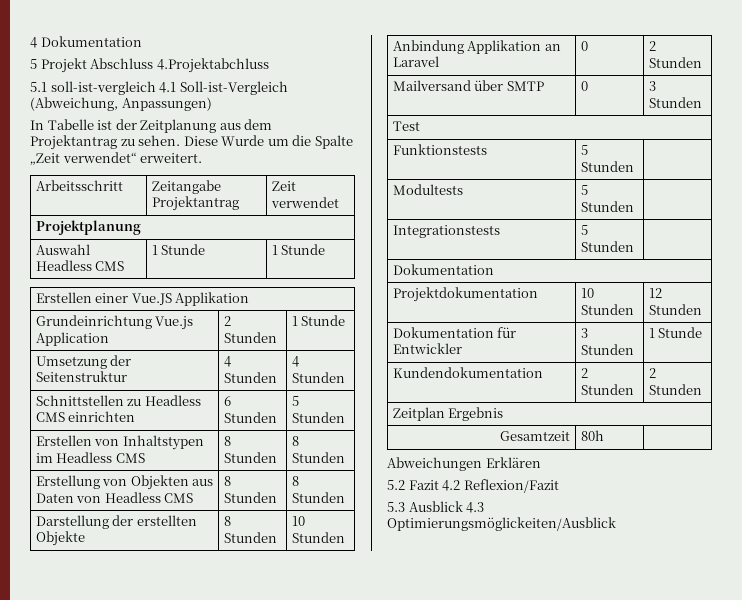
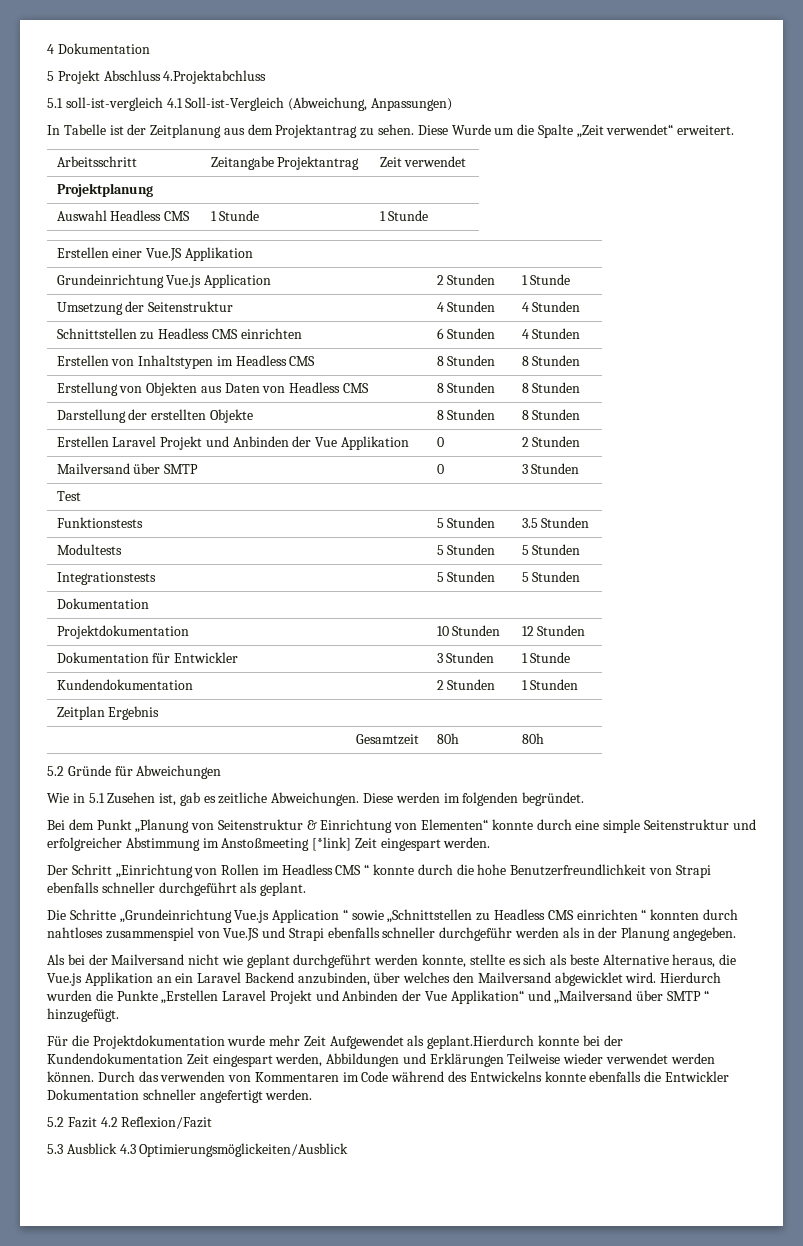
- Schnittstellen zu Headless CMS einrichten | 6 Stunden | 5 Stunden
+ Schnittstellen zu Headless CMS einrichten | 6 Stunden | 4 Stunden
- Darstellung der erstellten Objekte | 8 Stunden | 10 Stunden
- Anbindung Applikation an Laravel | 0 | 2 Stunden
+ Darstellung der erstellten Objekte | 8 Stunden | 8 Stunden
+ Erstellen Laravel Projekt und Anbinden der Vue Applikation | 0 | 2 Stunden
- Funktionstests | 5 Stunden |
+ Funktionstests | 5 Stunden | 3.5 Stunden
- Modultests | 5 Stunden |
+ Modultests | 5 Stunden | 5 Stunden
- Integrationstests | 5 Stunden |
+ Integrationstests | 5 Stunden | 5 Stunden
- Kundendokumentation | 2 Stunden | 2 Stunden
+ Kundendokumentation | 2 Stunden | 1 Stunden
- Gesamtzeit | 80h |
- Abweichungen Erklären
+ Gesamtzeit | 80h | 80h
+ 5.2 Gründe für Abweichungen
+ Wie in 5.1 Zusehen ist, gab es zeitliche Abweichungen. Diese werden im folgenden begründet.
+ Bei dem Punkt „Planung von Seitenstruktur & Einrichtung von Elementen“ konnte durch eine simple Seitenstruktur und erfolgreicher Abstimmung im Anstoßmeeting [*link] Zeit eingespart werden.
+ Der Schritt „Einrichtung von Rollen im Headless CMS “ konnte durch die hohe Benutzerfreundlichkeit von Strapi ebenfalls schneller durchgeführt als geplant.
+ Die Schritte „Grundeinrichtung Vue.js Application “ sowie „Schnittstellen zu Headless CMS einrichten “ konnten durch nahtloses zusammenspiel von Vue.JS und Strapi ebenfalls schneller durchgeführ werden als in der Planung angegeben.
+ Als bei der Mailversand nicht wie geplant durchgeführt werden konnte, stellte es sich als beste Alternative heraus, die Vue.js Applikation an ein Laravel Backend anzubinden, über welches den Mailversand abgewicklet wird. Hierdurch wurden die Punkte „Erstellen Laravel Projekt und Anbinden der Vue Applikation“ und „Mailversand über SMTP “ hinzugefügt.
+ Für die Projektdokumentation wurde mehr Zeit Aufgewendet als geplant.Hierdurch konnte bei der Kundendokumentation Zeit eingespart werden, Abbildungen und Erklärungen Teilweise wieder verwendet werden können. Durch das verwenden von Kommentaren im Code während des Entwickelns konnte ebenfalls die Entwickler Dokumentation schneller angefertigt werden.

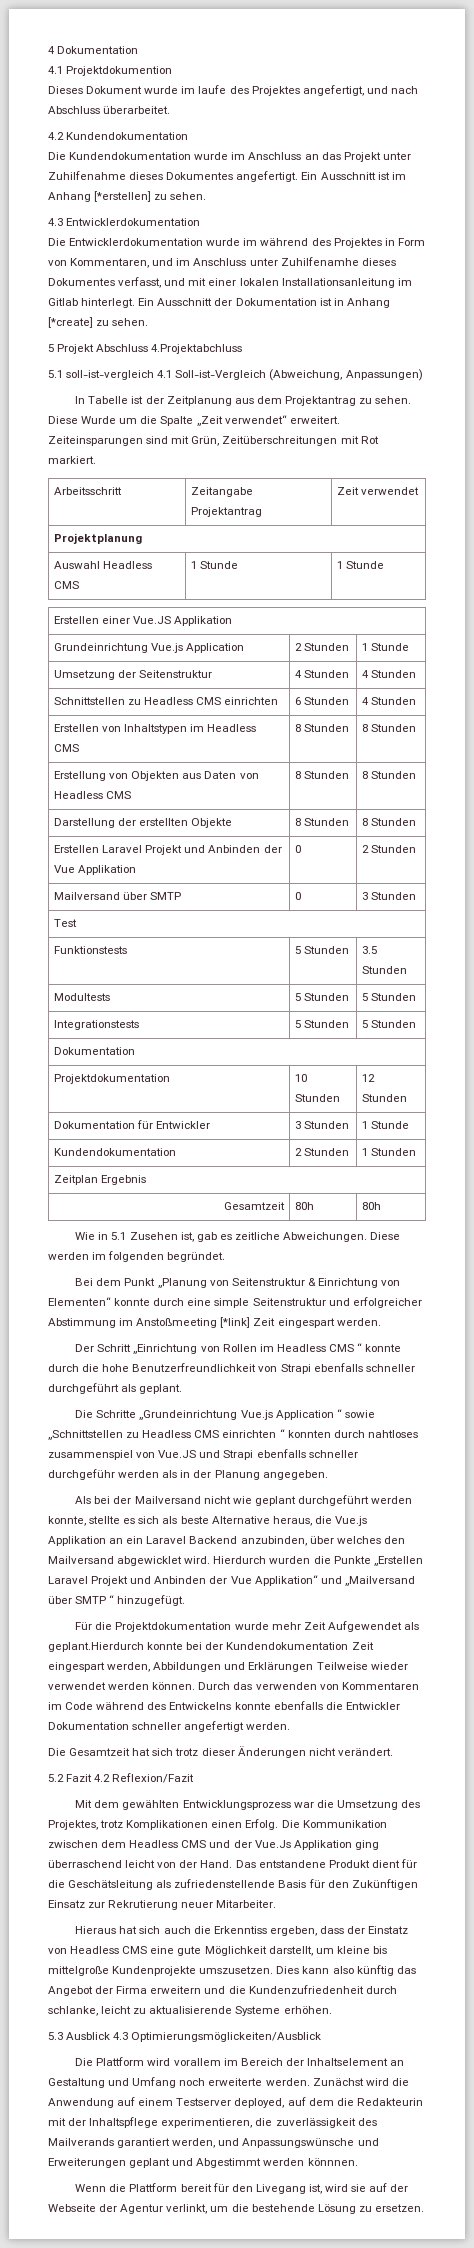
+ 4.1 Projektdokumention
+ Dieses Dokument wurde im laufe des Projektes angefertigt, und nach Abschluss überarbeitet.
+ 4.2 Kundendokumentation
+ Die Kundendokumentation wurde im Anschluss an das Projekt unter Zuhilfenahme dieses Dokumentes angefertigt. Ein Ausschnitt ist im Anhang [*erstellen] zu sehen.
+ 4.3 Entwicklerdokumentation
+ Die Entwicklerdokumentation wurde im während des Projektes in Form von Kommentaren, und im Anschluss unter Zuhilfenamhe dieses Dokumentes verfasst, und mit einer lokalen Installationsanleitung im Gitlab hinterlegt. Ein Ausschnitt der Dokumentation ist in Anhang [*create] zu sehen.
+ Zeiteinsparungen sind mit Grün, Zeitüberschreitungen mit Rot markiert.
- 5.2 Gründe für Abweichungen
+ Die Gesamtzeit hat sich trotz dieser Änderungen nicht verändert.
  5.2 Fazit 4.2 Reflexion/Fazit
+ Mit dem gewählten Entwicklungsprozess war die Umsetzung des Projektes, trotz Komplikationen einen Erfolg. Die Kommunikation zwischen dem Headless CMS und der Vue.Js Applikation ging überraschend leicht von der Hand. Das entstandene Produkt dient für die Geschätsleitung als zufriedenstellende Basis für den Zukünftigen Einsatz zur Rekrutierung neuer Mitarbeiter.
+ Hieraus hat sich auch die Erkenntiss ergeben, dass der Einstatz von Headless CMS eine gute Möglichkeit darstellt, um kleine bis mittelgroße Kundenprojekte umszusetzen. Dies kann also künftig das Angebot der Firma erweitern und die Kundenzufriedenheit durch schlanke, leicht zu aktualisierende Systeme erhöhen.
  5.3 Ausblick 4.3 Optimierungsmöglickeiten/Ausblick
+ Die Plattform wird vorallem im Bereich der Inhaltselement an Gestaltung und Umfang noch erweiterte werden. Zunächst wird die Anwendung auf einem Testserver deployed, auf dem die Redakteurin mit der Inhaltspflege experimentieren, die zuverlässigkeit des Mailverands garantiert werden, und Anpassungswünsche und Erweiterungen geplant und Abgestimmt werden könnnen.
+ Wenn die Plattform bereit für den Livegang ist, wird sie auf der Webseite der Agentur verlinkt, um die bestehende Lösung zu ersetzen.

